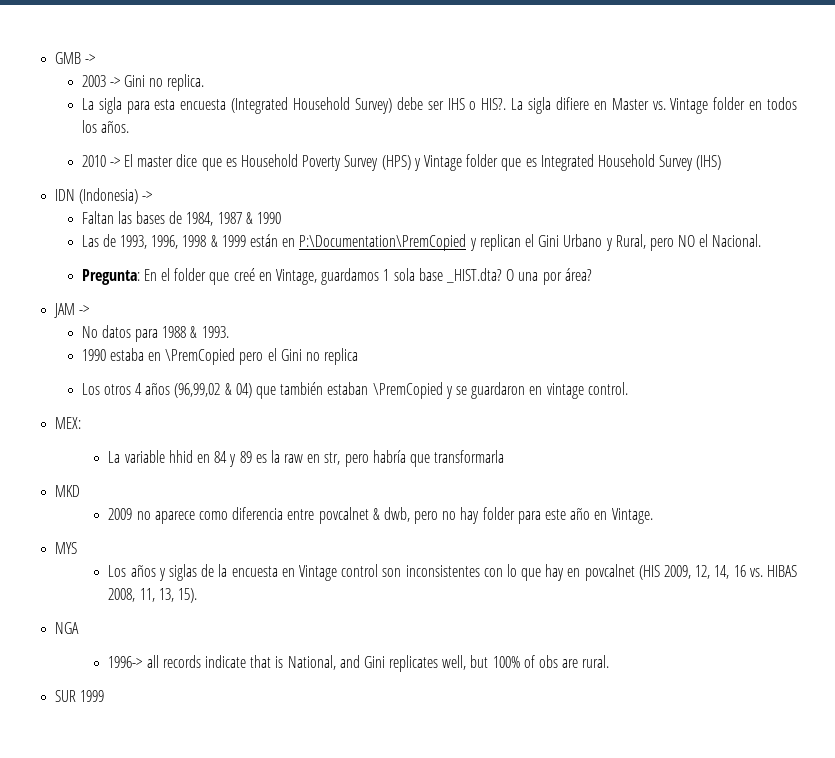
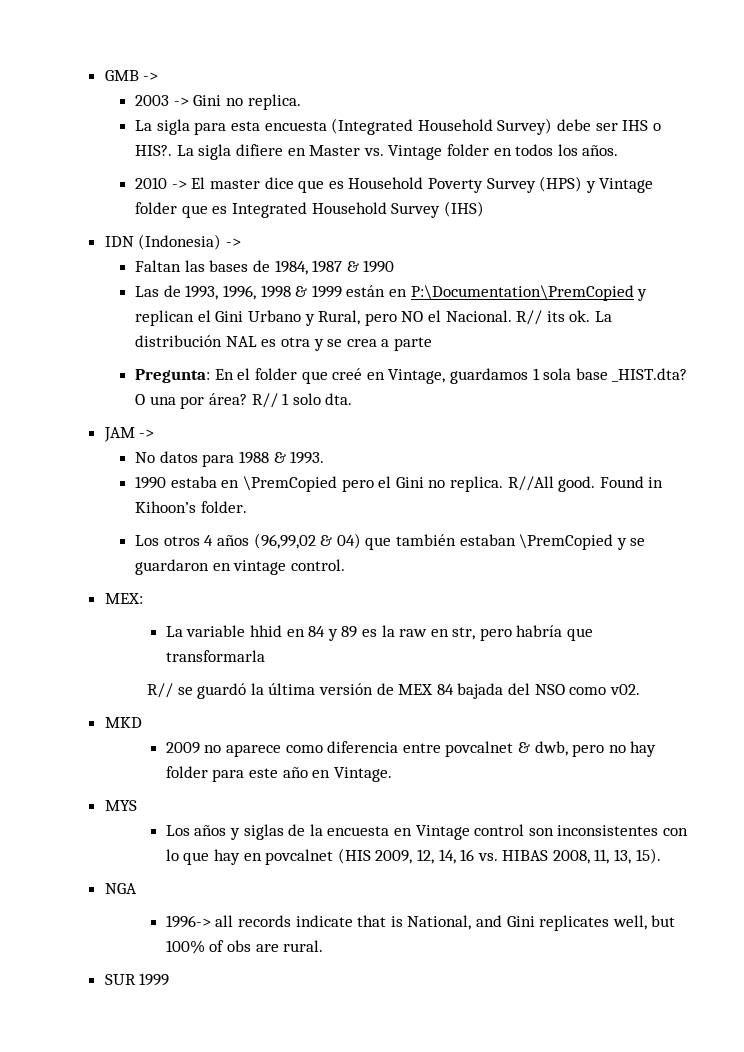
+ R// its ok. La distribución NAL es otra y se crea a parte
+ R// 1 solo dta.
- 1990 estaba en \PremCopied pero el Gini no replica
+ 1990 estaba en \PremCopied pero el Gini no replica. R//All good. Found in Kihoon’s folder.
+ R// se guardó la última versión de MEX 84 bajada del NSO como v02.

